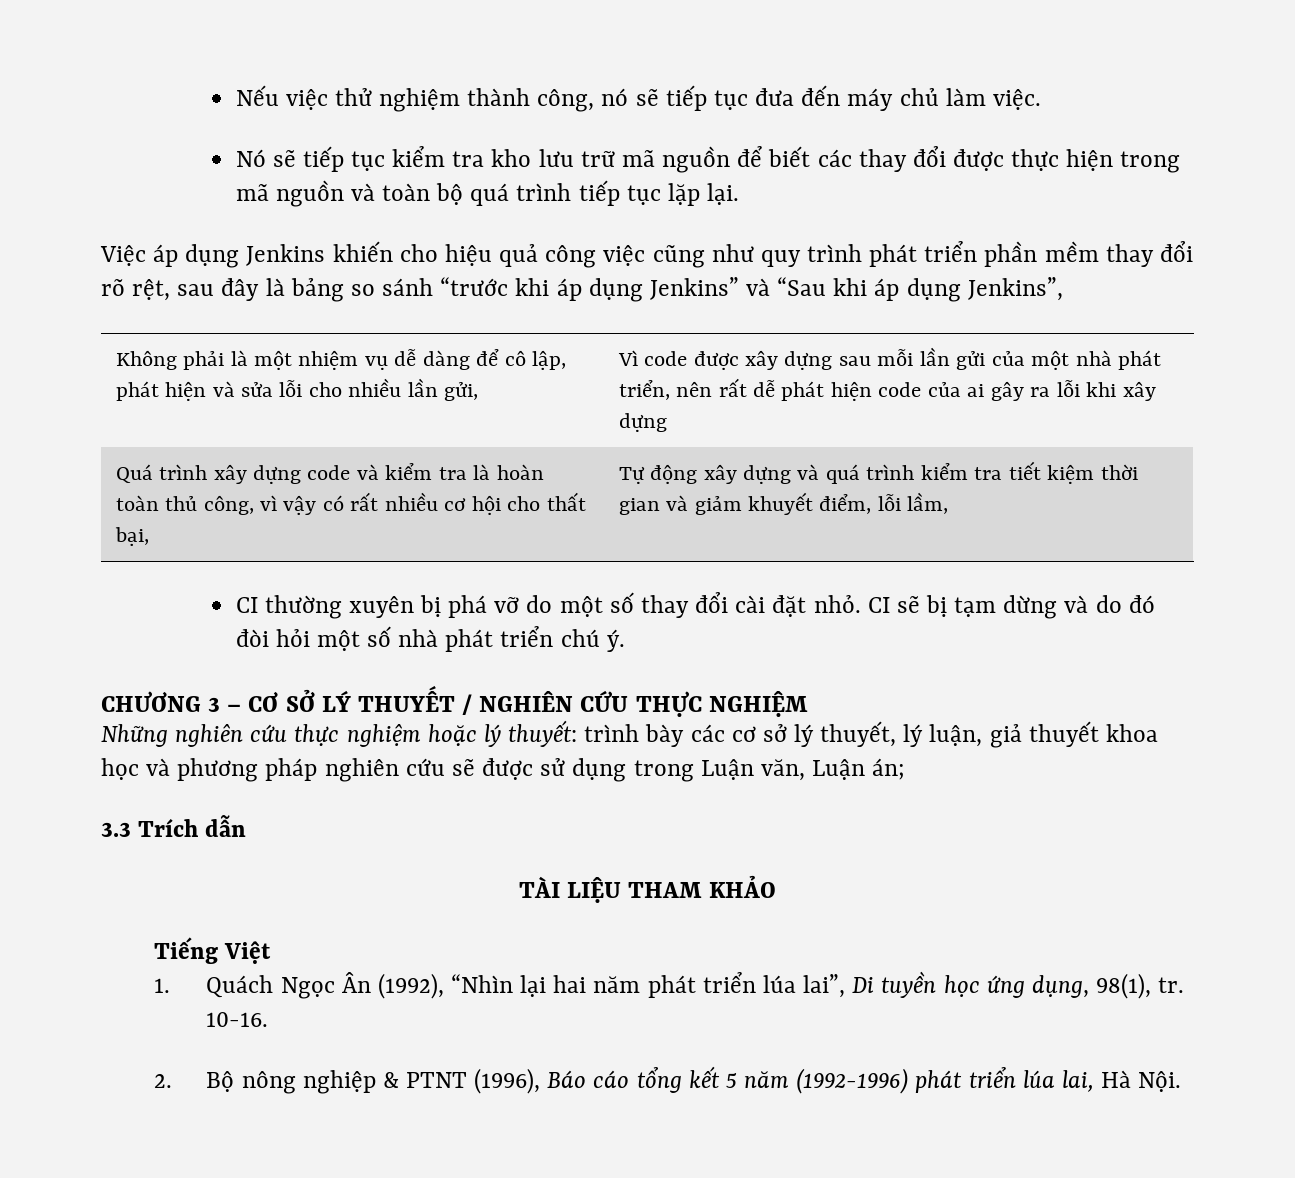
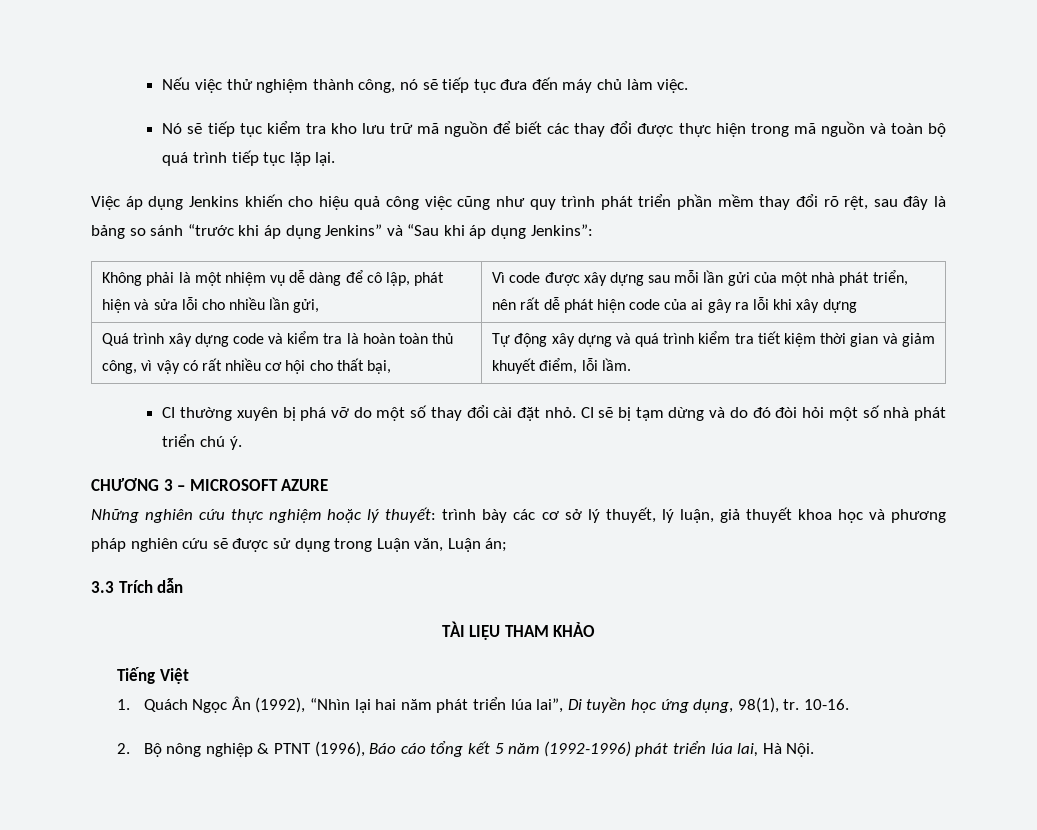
- Việc áp dụng Jenkins khiến cho hiệu quả công việc cũng như quy trình phát triển phần mềm thay đổi rõ rệt, sau đây là bảng so sánh “trước khi áp dụng Jenkins” và “Sau khi áp dụng Jenkins”,
+ Việc áp dụng Jenkins khiến cho hiệu quả công việc cũng như quy trình phát triển phần mềm thay đổi rõ rệt, sau đây là bảng so sánh “trước khi áp dụng Jenkins” và “Sau khi áp dụng Jenkins”:
- Tự động xây dựng và quá trình kiểm tra tiết kiệm thời gian và giảm khuyết điểm, lỗi lầm,
+ Tự động xây dựng và quá trình kiểm tra tiết kiệm thời gian và giảm khuyết điểm, lỗi lầm.
- CHƯƠNG 3 – CƠ SỞ LÝ THUYẾT / NGHIÊN CỨU THỰC NGHIỆM
+ CHƯƠNG 3 – MICROSOFT AZURE

